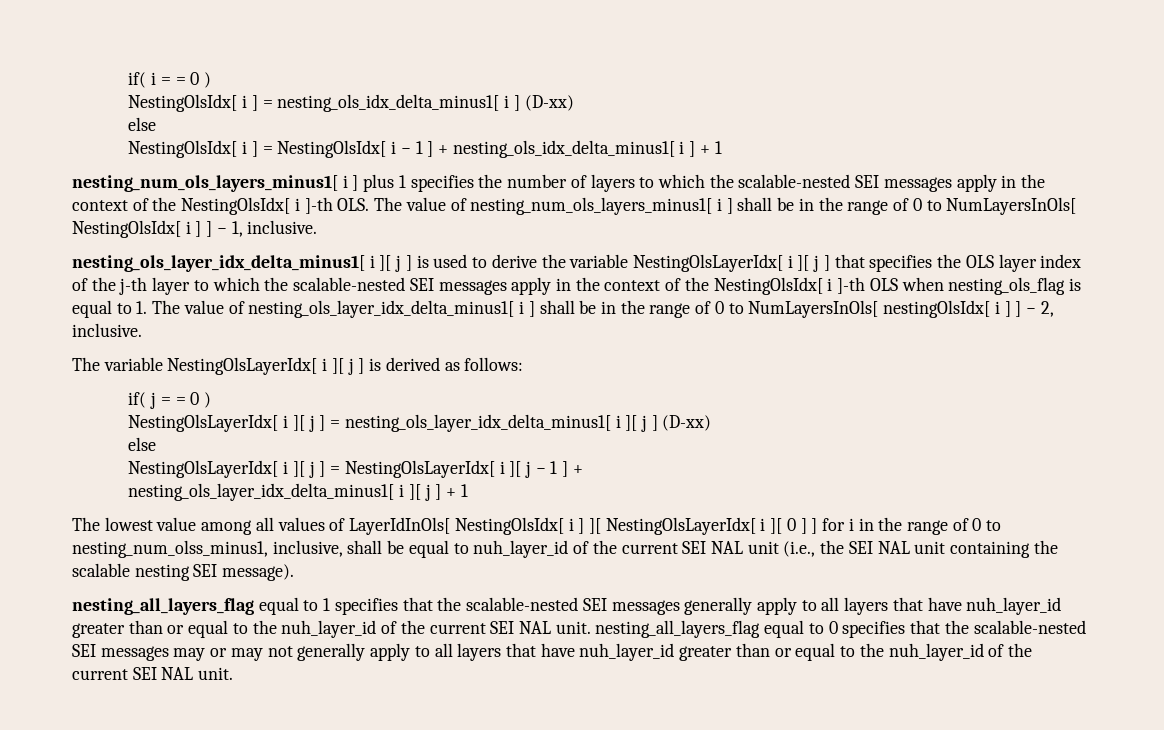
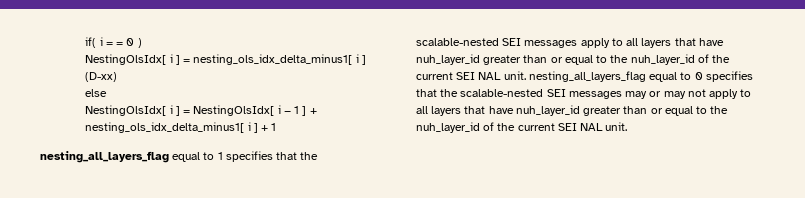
- nesting_num_ols_layers_minus1[ i ] plus 1 specifies the number of layers to which the scalable-nested SEI messages apply in the context of the NestingOlsIdx[ i ]-th OLS. The value of nesting_num_ols_layers_minus1[ i ] shall be in the range of 0 to NumLayersInOls[ NestingOlsIdx[ i ] ] − 1, inclusive.
- nesting_ols_layer_idx_delta_minus1[ i ][ j ] is used to derive the variable NestingOlsLayerIdx[ i ][ j ] that specifies the OLS layer index of the j-th layer to which the scalable-nested SEI messages apply in the context of the NestingOlsIdx[ i ]-th OLS when nesting_ols_flag is equal to 1. The value of nesting_ols_layer_idx_delta_minus1[ i ] shall be in the range of 0 to NumLayersInOls[ nestingOlsIdx[ i ] ] − 2, inclusive.
- The variable NestingOlsLayerIdx[ i ][ j ] is derived as follows:
- if( j = = 0 )
- NestingOlsLayerIdx[ i ][ j ] = nesting_ols_layer_idx_delta_minus1[ i ][ j ] (D-xx)
- else
- NestingOlsLayerIdx[ i ][ j ] = NestingOlsLayerIdx[ i ][ j − 1 ] +
- nesting_ols_layer_idx_delta_minus1[ i ][ j ] + 1
- The lowest value among all values of LayerIdInOls[ NestingOlsIdx[ i ] ][ NestingOlsLayerIdx[ i ][ 0 ] ] for i in the range of 0 to nesting_num_olss_minus1, inclusive, shall be equal to nuh_layer_id of the current SEI NAL unit (i.e., the SEI NAL unit containing the scalable nesting SEI message).
- nesting_all_layers_flag equal to 1 specifies that the scalable-nested SEI messages generally apply to all layers that have nuh_layer_id greater than or equal to the nuh_layer_id of the current SEI NAL unit. nesting_all_layers_flag equal to 0 specifies that the scalable-nested SEI messages may or may not generally apply to all layers that have nuh_layer_id greater than or equal to the nuh_layer_id of the current SEI NAL unit.
+ nesting_all_layers_flag equal to 1 specifies that the scalable-nested SEI messages apply to all layers that have nuh_layer_id greater than or equal to the nuh_layer_id of the current SEI NAL unit. nesting_all_layers_flag equal to 0 specifies that the scalable-nested SEI messages may or may not apply to all layers that have nuh_layer_id greater than or equal to the nuh_layer_id of the current SEI NAL unit.

